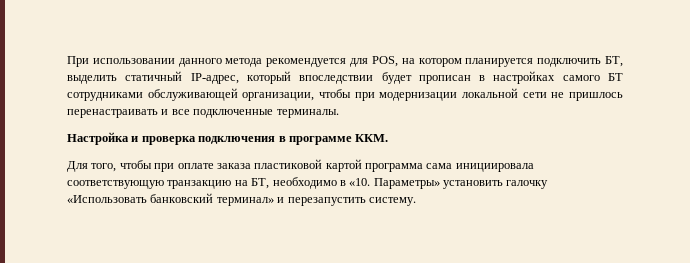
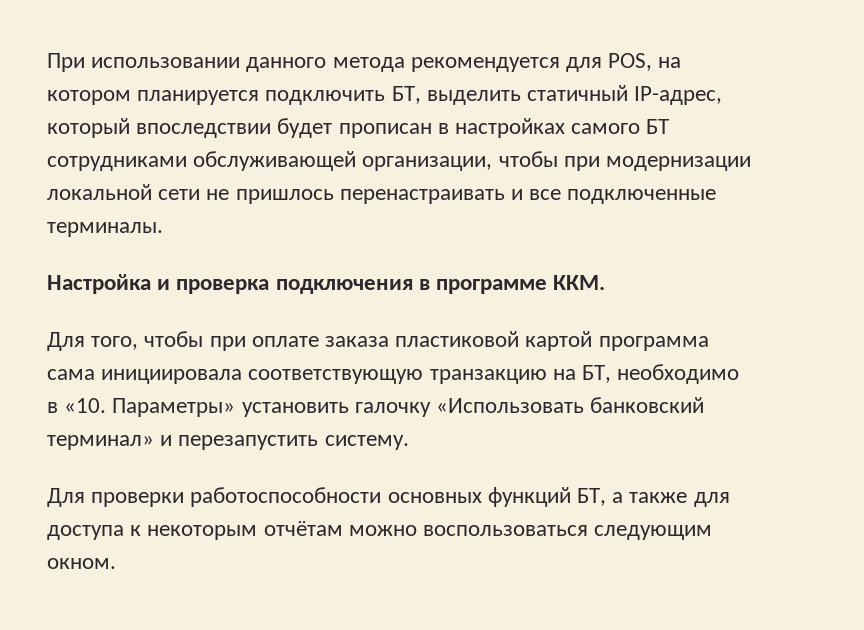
+ Для проверки работоспособности основных функций БТ, а также для доступа к некоторым отчётам можно воспользоваться следующим окном.

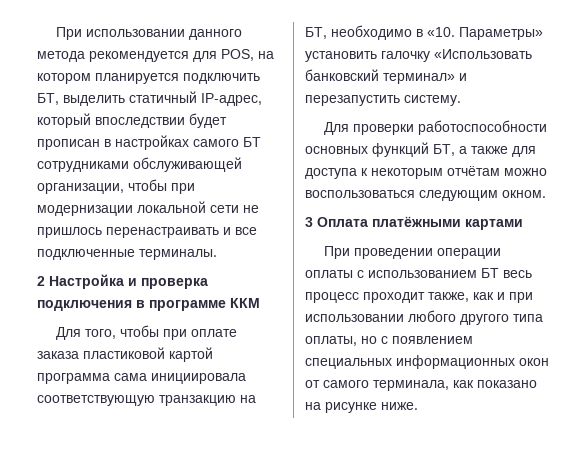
- Настройка и проверка подключения в программе ККМ.
+ 2 Настройка и проверка подключения в программе ККМ
+ 3 Оплата платёжными картами
+ При проведении операции оплаты с использованием БТ весь процесс проходит также, как и при использовании любого другого типа оплаты, но с появлением специальных информационных окон от самого терминала, как показано на рисунке ниже.

